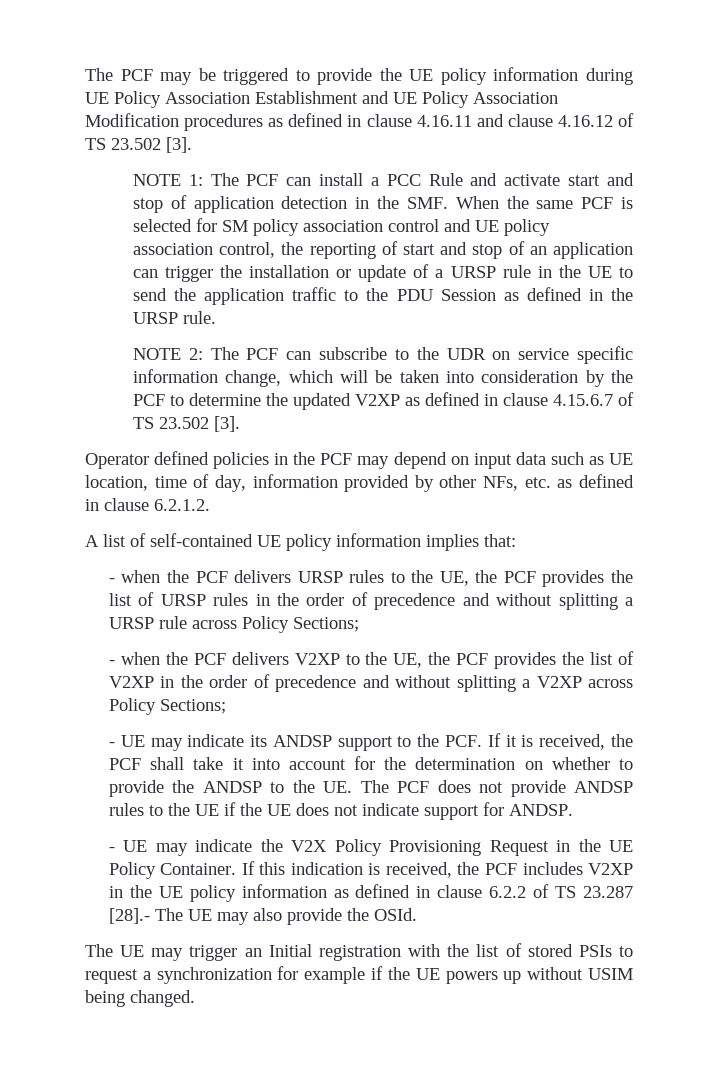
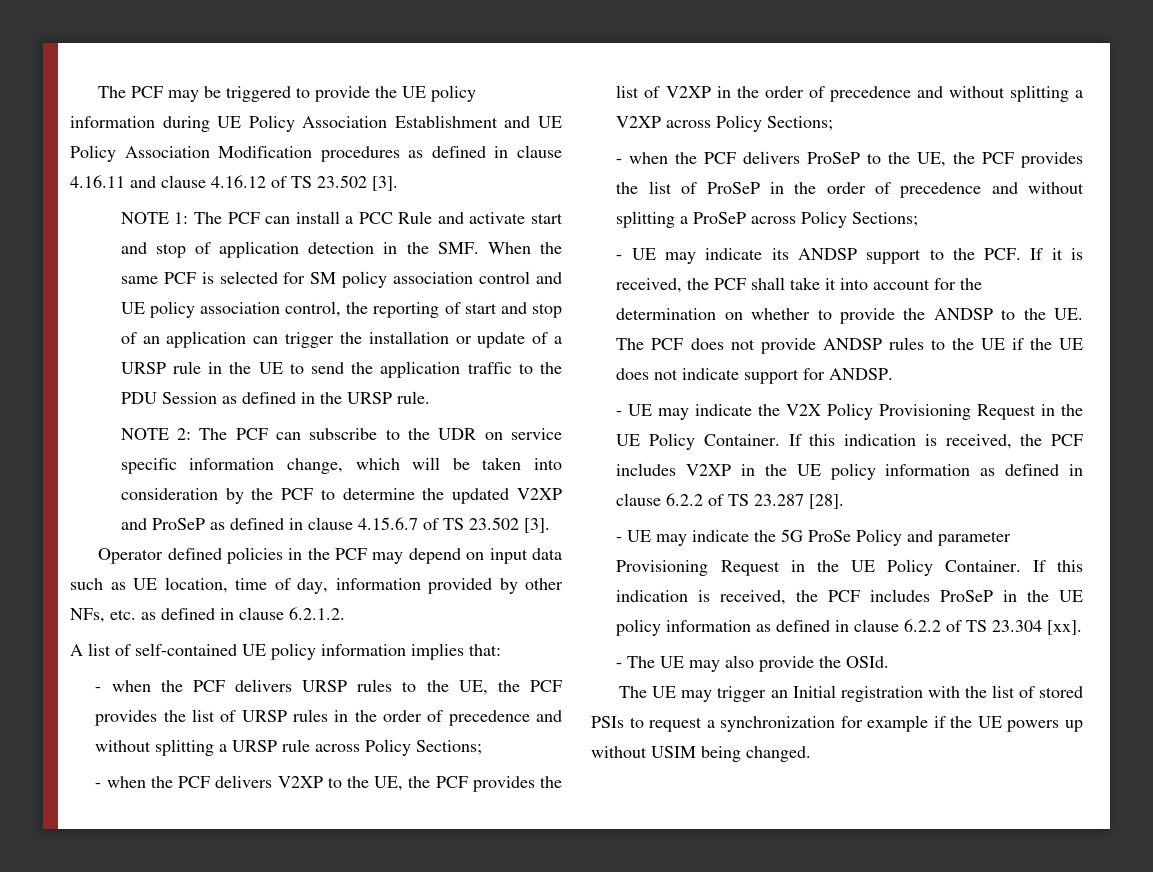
- NOTE 2: The PCF can subscribe to the UDR on service specific information change, which will be taken into consideration by the PCF to determine the updated V2XP as defined in clause 4.15.6.7 of TS 23.502 [3].
+ NOTE 2: The PCF can subscribe to the UDR on service specific information change, which will be taken into consideration by the PCF to determine the updated V2XP and ProSeP as defined in clause 4.15.6.7 of TS 23.502 [3].
+ - when the PCF delivers ProSeP to the UE, the PCF provides the list of ProSeP in the order of precedence and without splitting a ProSeP across Policy Sections;
- If this indication is received, the PCF includes V2XP in the UE policy information as defined in clause 6.2.2 of TS 23.287 [28].- The UE may also provide the OSId.
+ If this indication is received, the PCF includes V2XP in the UE policy information as defined in clause 6.2.2 of TS 23.287 [28].
+ - UE may indicate the 5G ProSe Policy and parameter Provisioning Request in the UE Policy Container. If this indication is received, the PCF includes ProSeP in the UE policy information as defined in clause 6.2.2 of TS 23.304 [xx].
+ - The UE may also provide the OSId.

